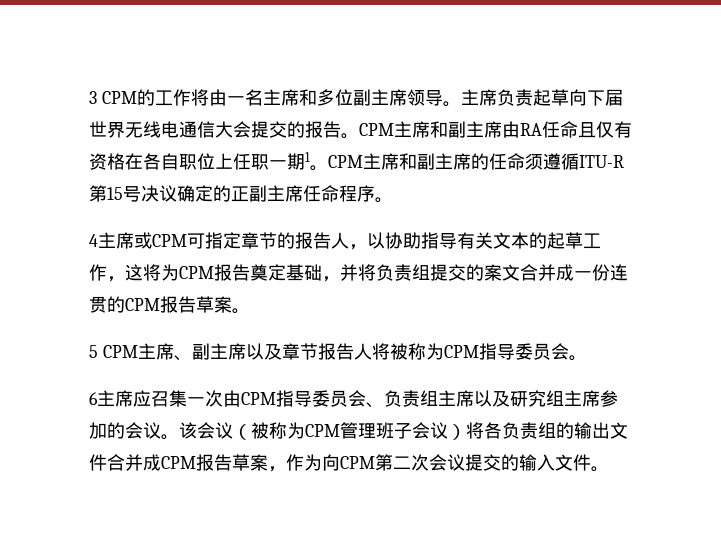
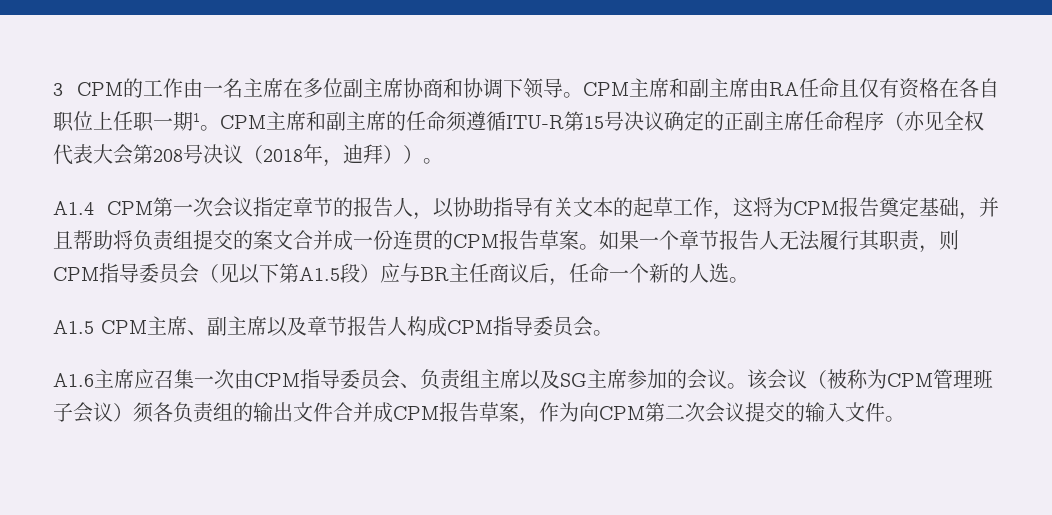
- 3 CPM的工作将由一名主席和多位副主席领导。主席负责起草向下届世界无线电通信大会提交的报告。
+ 3 CPM的工作由一名主席在多位副主席协商和协调下领导。
- CPM主席和副主席的任命须遵循ITU-R第15号决议确定的正副主席任命程序。
- 4主席或CPM可指定章节的报告人，以协助指导有关文本的起草工作，这将为CPM报告奠定基础，并将负责组提交的案文合并成一份连贯的CPM报告草案。
- 5 CPM主席、副主席以及章节报告人将被称为CPM指导委员会。
+ CPM主席和副主席的任命须遵循ITU-R第15号决议确定的正副主席任命程序（亦见全权代表大会第208号决议（2018年，迪拜））。
+ A1.4 CPM第一次会议指定章节的报告人，以协助指导有关文本的起草工作，这将为CPM报告奠定基础，并且帮助将负责组提交的案文合并成一份连贯的CPM报告草案。如果一个章节报告人无法履行其职责，则CPM指导委员会（见以下第A1.5段）应与BR主任商议后，任命一个新的人选。
+ A1.5 CPM主席、副主席以及章节报告人构成CPM指导委员会。
- 6主席应召集一次由CPM指导委员会、负责组主席以及研究组主席参加的会议。
+ A1.6主席应召集一次由CPM指导委员会、负责组主席以及SG主席参加的会议。
- 该会议（被称为CPM管理班子会议）将各负责组的输出文件合并成CPM报告草案，作为向CPM第二次会议提交的输入文件。
+ 该会议（被称为CPM管理班子会议）须各负责组的输出文件合并成CPM报告草案，作为向CPM第二次会议提交的输入文件。

